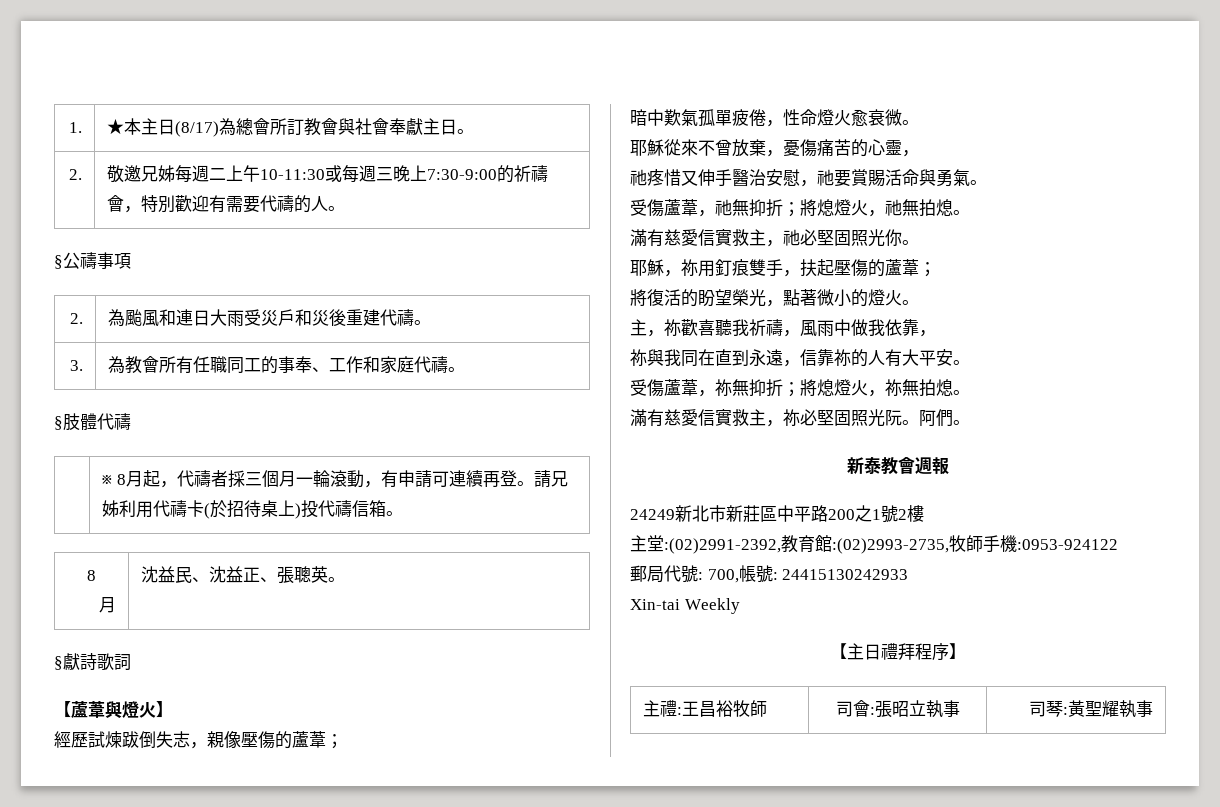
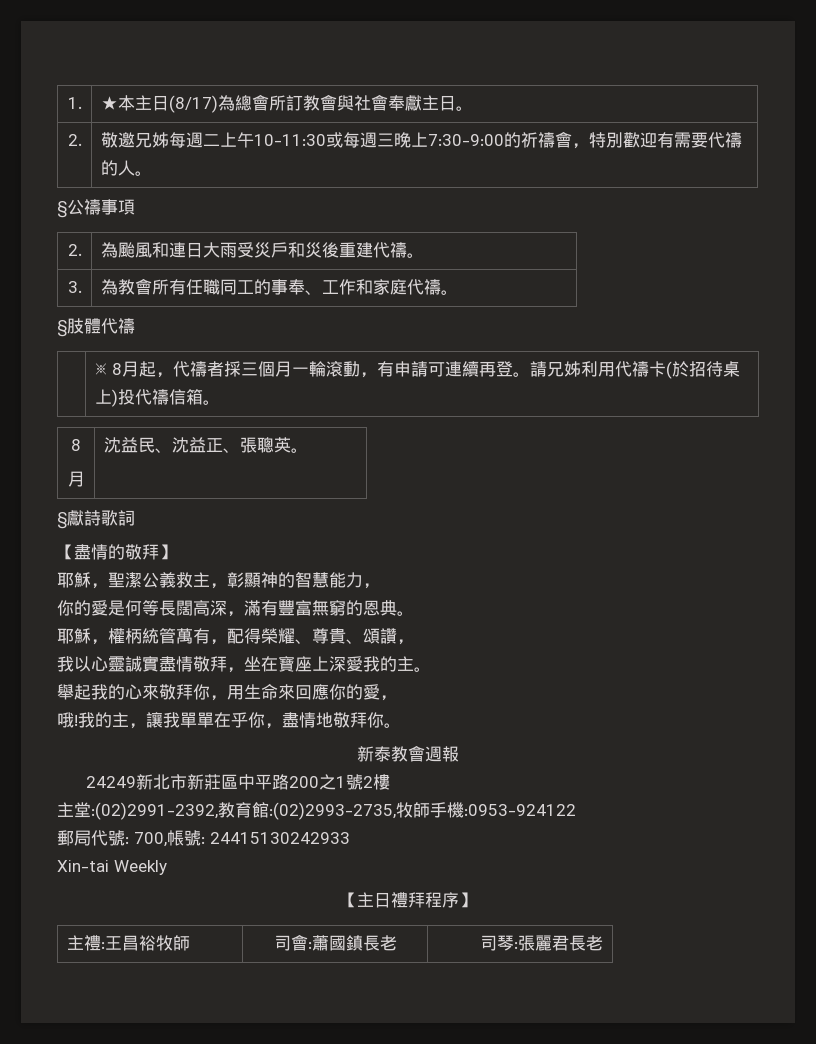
- 【蘆葦與燈火】
- 經歷試煉跋倒失志，親像壓傷的蘆葦；
- 暗中歎氣孤單疲倦，性命燈火愈衰微。
- 耶穌從來不曾放棄，憂傷痛苦的心靈，
- 祂疼惜又伸手醫治安慰，祂要賞賜活命與勇氣。
- 受傷蘆葦，祂無抑折；將熄燈火，祂無拍熄。
- 滿有慈愛信實救主，祂必堅固照光你。
- 耶穌，祢用釘痕雙手，扶起壓傷的蘆葦；
- 將復活的盼望榮光，點著微小的燈火。
- 主，祢歡喜聽我祈禱，風雨中做我依靠，
- 祢與我同在直到永遠，信靠祢的人有大平安。
- 受傷蘆葦，祢無抑折；將熄燈火，祢無拍熄。
- 滿有慈愛信實救主，祢必堅固照光阮。阿們。
+ 【盡情的敬拜】
+ 耶穌，聖潔公義救主，彰顯神的智慧能力，
+ 你的愛是何等長闊高深，滿有豐富無窮的恩典。
+ 耶穌，權柄統管萬有，配得榮耀、尊貴、頌讚，
+ 我以心靈誠實盡情敬拜，坐在寶座上深愛我的主。
+ 舉起我的心來敬拜你，用生命來回應你的愛，
+ 哦!我的主，讓我單單在乎你，盡情地敬拜你。
- 主禮:王昌裕牧師 | 司會:張昭立執事 | 司琴:黃聖耀執事
+ 主禮:王昌裕牧師 | 司會:蕭國鎮長老 | 司琴:張麗君長老

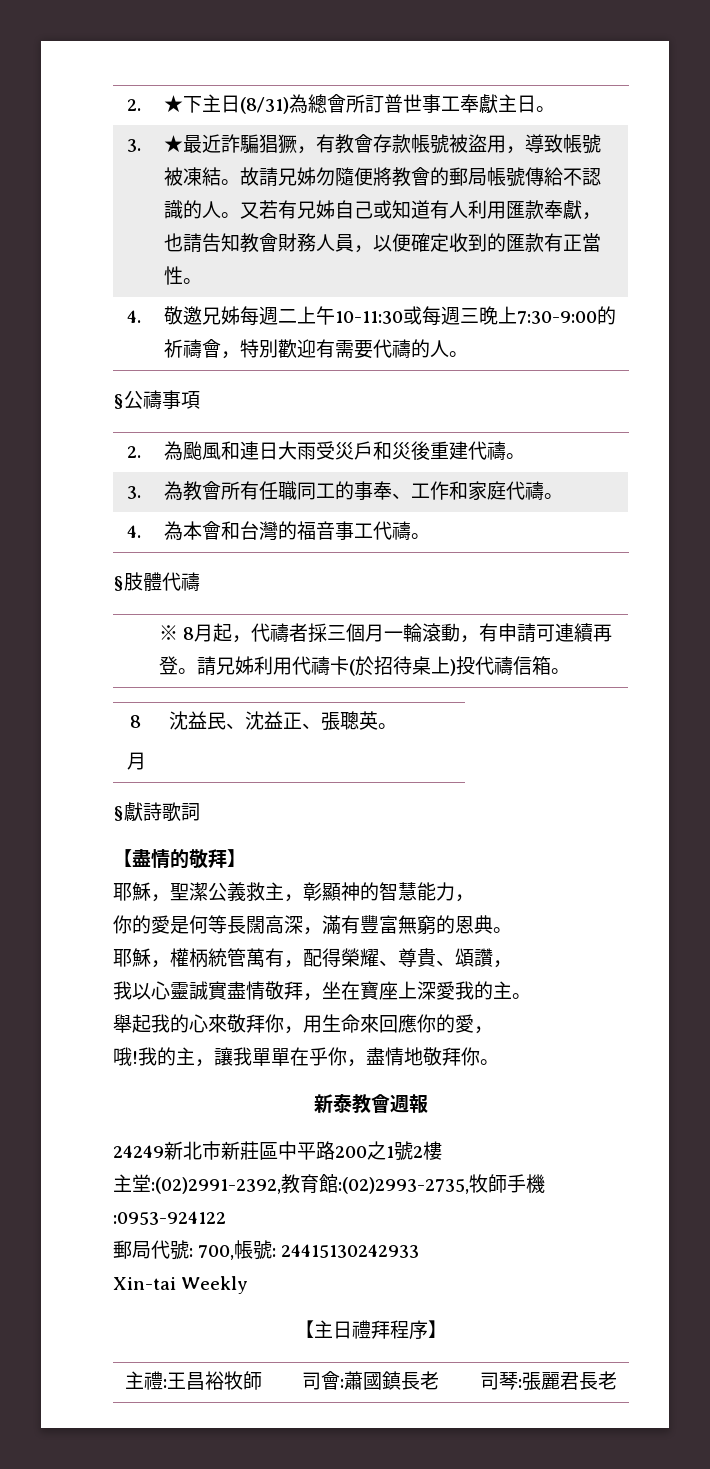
- 1. | ★本主日(8/17)為總會所訂教會與社會奉獻主日。
- 2. | 敬邀兄姊每週二上午10-11:30或每週三晚上7:30-9:00的祈禱會，特別歡迎有需要代禱的人。
+ 2. | ★下主日(8/31)為總會所訂普世事工奉獻主日。
+ 3. | ★最近詐騙猖獗，有教會存款帳號被盜用，導致帳號被凍結。故請兄姊勿隨便將教會的郵局帳號傳給不認識的人。又若有兄姊自己或知道有人利用匯款奉獻，也請告知教會財務人員，以便確定收到的匯款有正當性。
+ 4. | 敬邀兄姊每週二上午10-11:30或每週三晚上7:30-9:00的祈禱會，特別歡迎有需要代禱的人。
+ 4. | 為本會和台灣的福音事工代禱。

